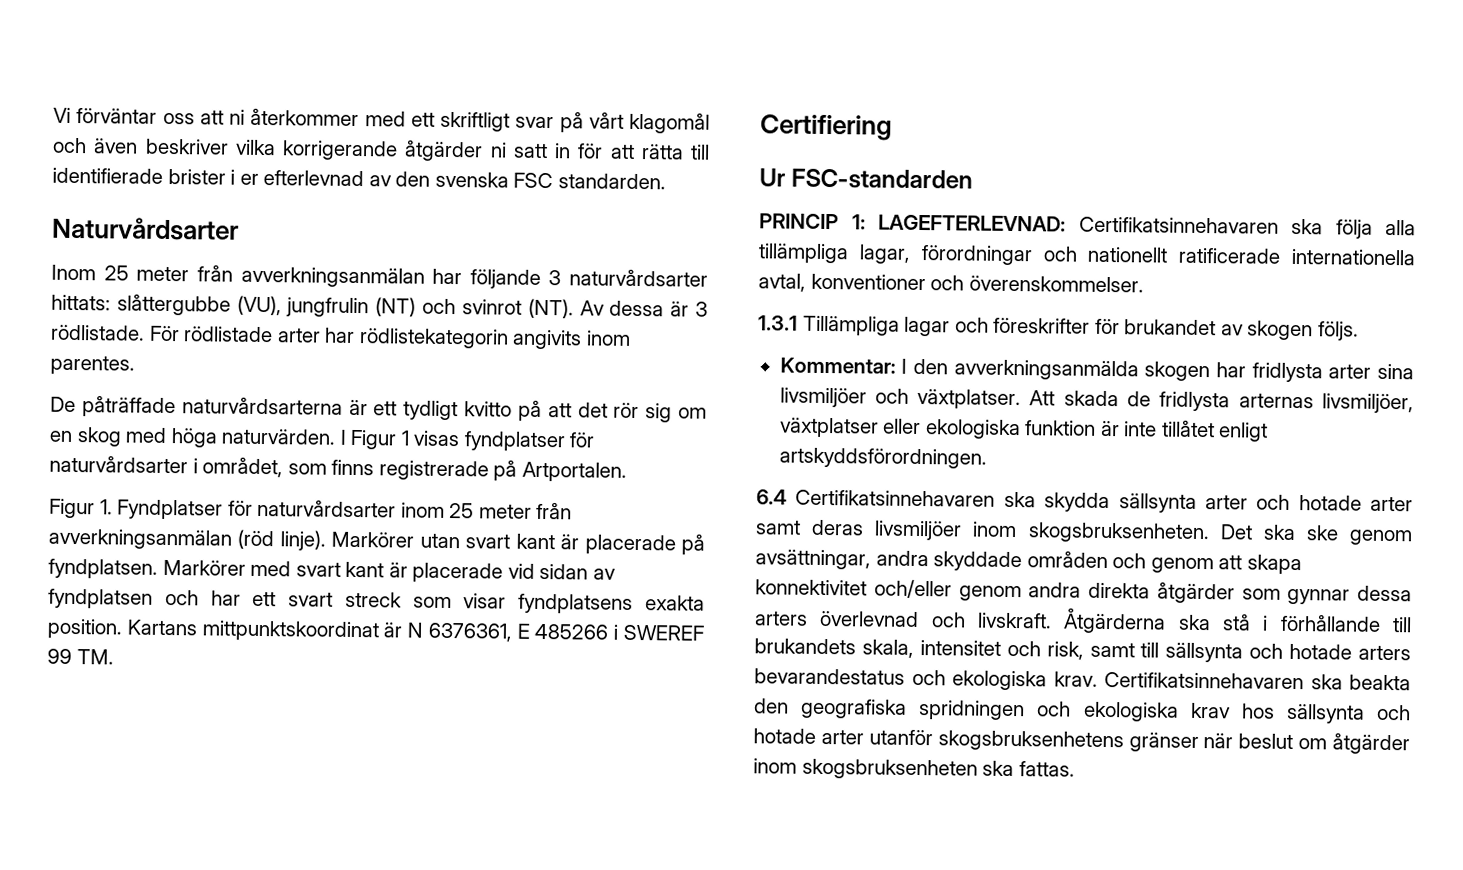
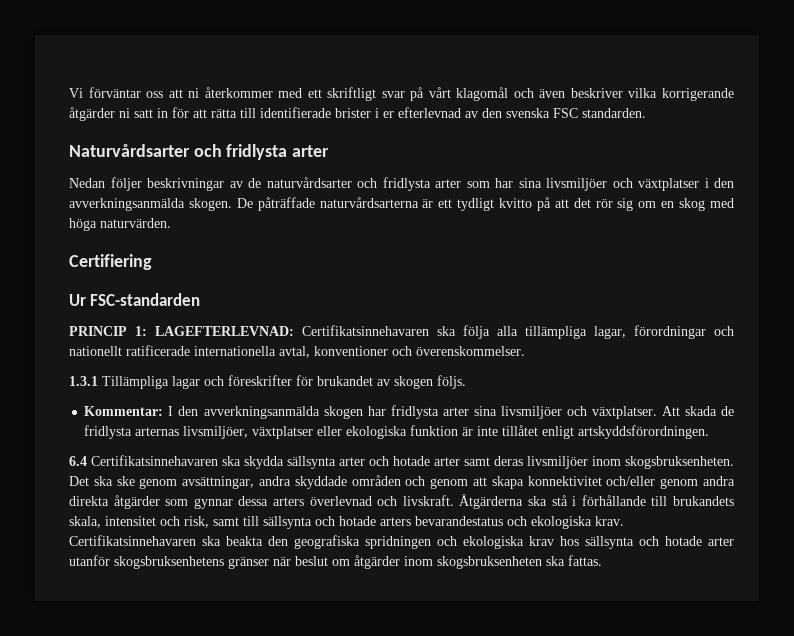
- Naturvårdsarter
- Inom 25 meter från avverkningsanmälan har följande 3 naturvårdsarter hittats: slåttergubbe (VU), jungfrulin (NT) och svinrot (NT). Av dessa är 3 rödlistade. För rödlistade arter har rödlistekategorin angivits inom parentes.
- De påträffade naturvårdsarterna är ett tydligt kvitto på att det rör sig om en skog med höga naturvärden. I Figur 1 visas fyndplatser för naturvårdsarter i området, som finns registrerade på Artportalen.
- Figur 1. Fyndplatser för naturvårdsarter inom 25 meter från avverkningsanmälan (röd linje). Markörer utan svart kant är placerade på fyndplatsen. Markörer med svart kant är placerade vid sidan av fyndplatsen och har ett svart streck som visar fyndplatsens exakta position. Kartans mittpunktskoordinat är N 6376361, E 485266 i SWEREF 99 TM.
+ Naturvårdsarter och fridlysta arter
+ Nedan följer beskrivningar av de naturvårdsarter och fridlysta arter som har sina livsmiljöer och växtplatser i den avverkningsanmälda skogen. De påträffade naturvårdsarterna är ett tydligt kvitto på att det rör sig om en skog med höga naturvärden.

